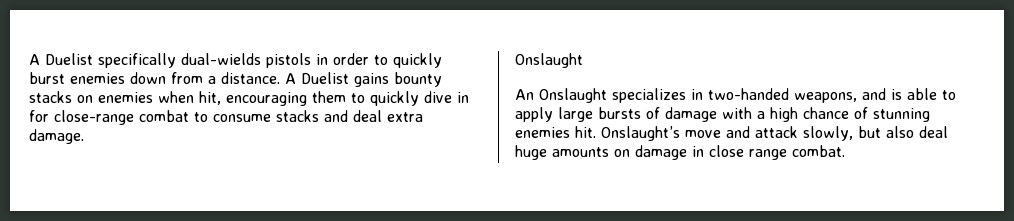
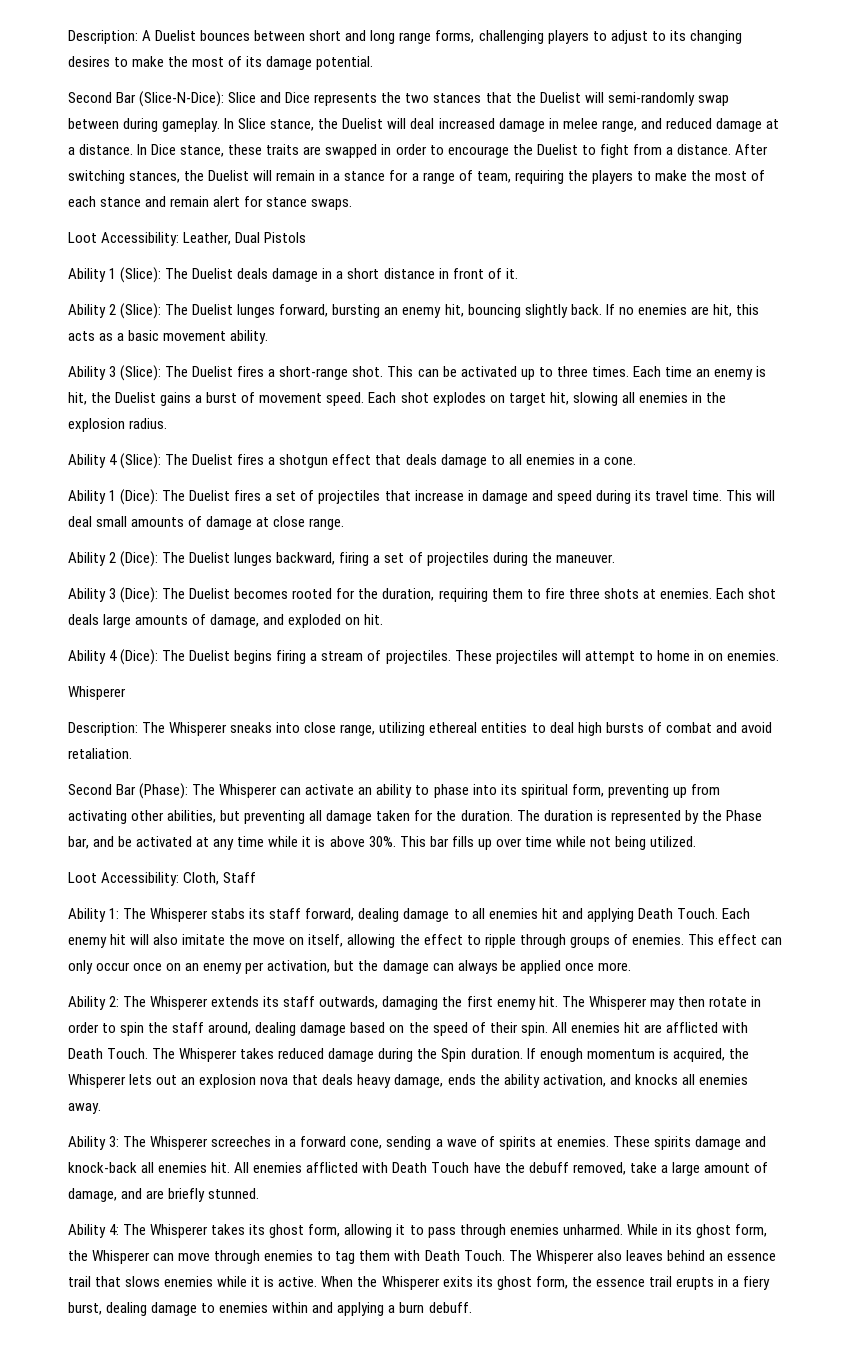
- A Duelist specifically dual-wields pistols in order to quickly burst enemies down from a distance. A Duelist gains bounty stacks on enemies when hit, encouraging them to quickly dive in for close-range combat to consume stacks and deal extra damage.
- Onslaught
- An Onslaught specializes in two-handed weapons, and is able to apply large bursts of damage with a high chance of stunning enemies hit. Onslaught’s move and attack slowly, but also deal huge amounts on damage in close range combat.
+ Description: A Duelist bounces between short and long range forms, challenging players to adjust to its changing desires to make the most of its damage potential.
+ Second Bar (Slice-N-Dice): Slice and Dice represents the two stances that the Duelist will semi-randomly swap between during gameplay. In Slice stance, the Duelist will deal increased damage in melee range, and reduced damage at a distance. In Dice stance, these traits are swapped in order to encourage the Duelist to fight from a distance. After switching stances, the Duelist will remain in a stance for a range of team, requiring the players to make the most of each stance and remain alert for stance swaps.
+ Loot Accessibility: Leather, Dual Pistols
+ Ability 1 (Slice): The Duelist deals damage in a short distance in front of it.
+ Ability 2 (Slice): The Duelist lunges forward, bursting an enemy hit, bouncing slightly back. If no enemies are hit, this acts as a basic movement ability.
+ Ability 3 (Slice): The Duelist fires a short-range shot. This can be activated up to three times. Each time an enemy is hit, the Duelist gains a burst of movement speed. Each shot explodes on target hit, slowing all enemies in the explosion radius.
+ Ability 4 (Slice): The Duelist fires a shotgun effect that deals damage to all enemies in a cone.
+ Ability 1 (Dice): The Duelist fires a set of projectiles that increase in damage and speed during its travel time. This will deal small amounts of damage at close range.
+ Ability 2 (Dice): The Duelist lunges backward, firing a set of projectiles during the maneuver.
+ Ability 3 (Dice): The Duelist becomes rooted for the duration, requiring them to fire three shots at enemies. Each shot deals large amounts of damage, and exploded on hit.
+ Ability 4 (Dice): The Duelist begins firing a stream of projectiles. These projectiles will attempt to home in on enemies.
+ Whisperer
+ Description: The Whisperer sneaks into close range, utilizing ethereal entities to deal high bursts of combat and avoid retaliation.
+ Second Bar (Phase): The Whisperer can activate an ability to phase into its spiritual form, preventing up from activating other abilities, but preventing all damage taken for the duration. The duration is represented by the Phase bar, and be activated at any time while it is above 30%. This bar fills up over time while not being utilized.
+ Loot Accessibility: Cloth, Staff
+ Ability 1: The Whisperer stabs its staff forward, dealing damage to all enemies hit and applying Death Touch. Each enemy hit will also imitate the move on itself, allowing the effect to ripple through groups of enemies. This effect can only occur once on an enemy per activation, but the damage can always be applied once more.
+ Ability 2: The Whisperer extends its staff outwards, damaging the first enemy hit. The Whisperer may then rotate in order to spin the staff around, dealing damage based on the speed of their spin. All enemies hit are afflicted with Death Touch. The Whisperer takes reduced damage during the Spin duration. If enough momentum is acquired, the Whisperer lets out an explosion nova that deals heavy damage, ends the ability activation, and knocks all enemies away.
+ Ability 3: The Whisperer screeches in a forward cone, sending a wave of spirits at enemies. These spirits damage and knock-back all enemies hit. All enemies afflicted with Death Touch have the debuff removed, take a large amount of damage, and are briefly stunned.
+ Ability 4: The Whisperer takes its ghost form, allowing it to pass through enemies unharmed. While in its ghost form, the Whisperer can move through enemies to tag them with Death Touch. The Whisperer also leaves behind an essence trail that slows enemies while it is active. When the Whisperer exits its ghost form, the essence trail erupts in a fiery burst, dealing damage to enemies within and applying a burn debuff.

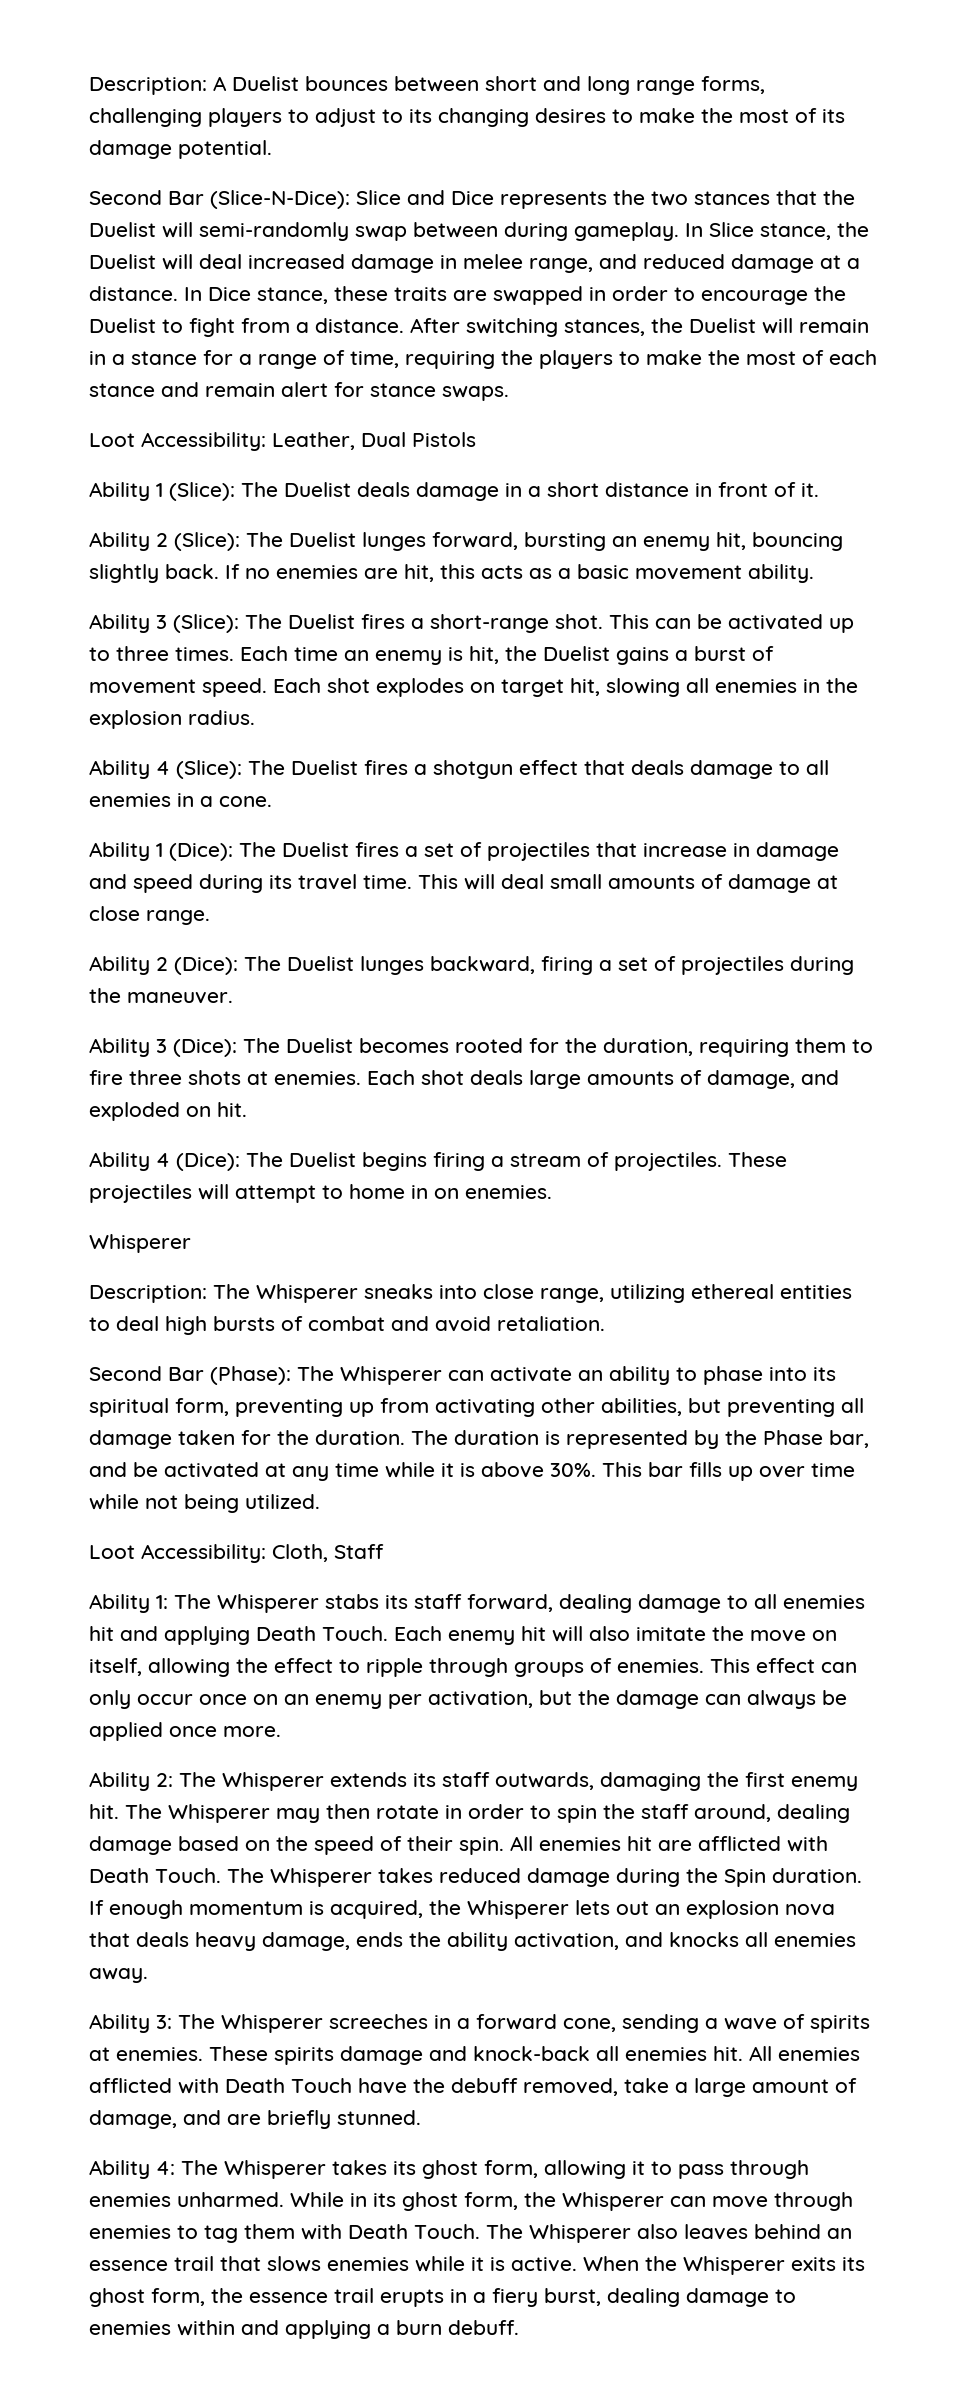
- After switching stances, the Duelist will remain in a stance for a range of team, requiring the players to make the most of each stance and remain alert for stance swaps.
+ After switching stances, the Duelist will remain in a stance for a range of time, requiring the players to make the most of each stance and remain alert for stance swaps.

